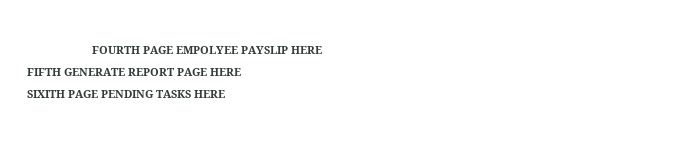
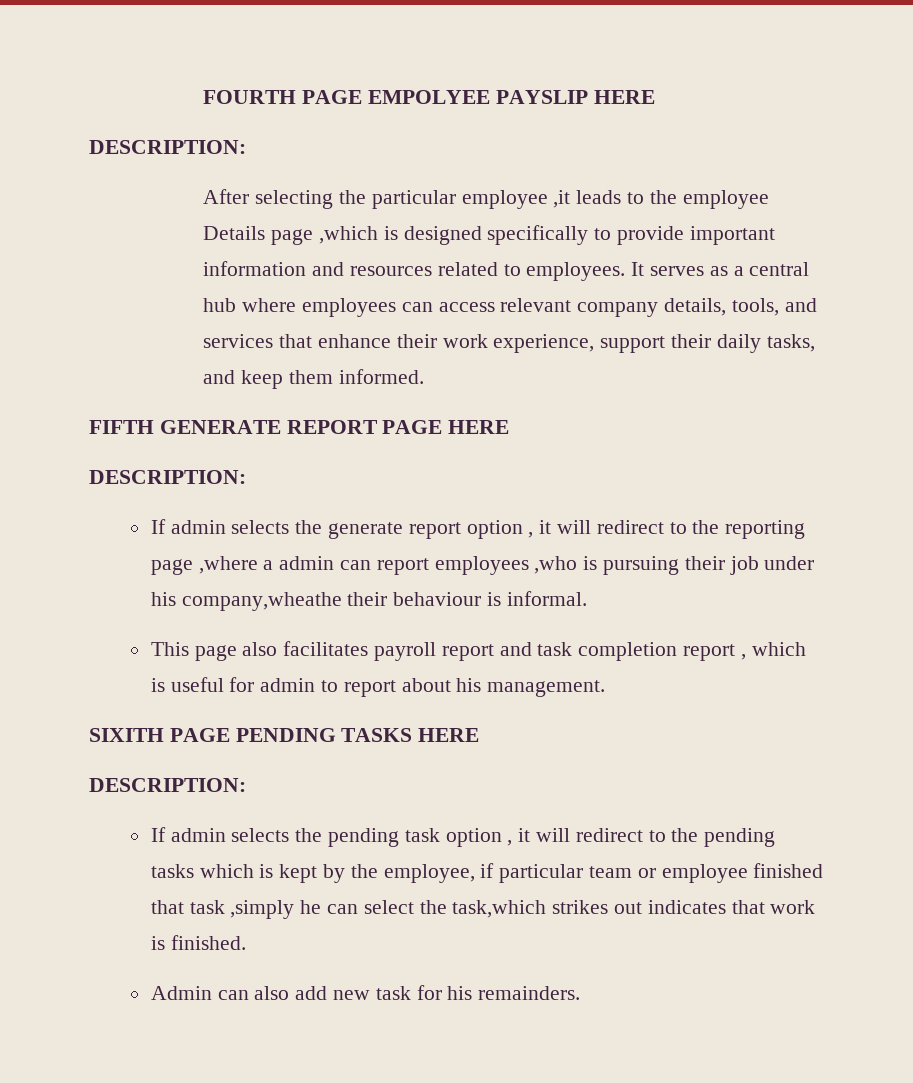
  FOURTH PAGE EMPOLYEE PAYSLIP HERE
+ DESCRIPTION:
+ After selecting the particular employee ,it leads to the employee Details page ,which is designed specifically to provide important information and resources related to employees. It serves as a central hub where employees can access relevant company details, tools, and services that enhance their work experience, support their daily tasks, and keep them informed.
  FIFTH GENERATE REPORT PAGE HERE
+ DESCRIPTION:
+ If admin selects the generate report option , it will redirect to the reporting page ,where a admin can report employees ,who is pursuing their job under his company,wheathe their behaviour is informal.
+ This page also facilitates payroll report and task completion report , which is useful for admin to report about his management.
  SIXITH PAGE PENDING TASKS HERE
+ DESCRIPTION:
+ If admin selects the pending task option , it will redirect to the pending tasks which is kept by the employee, if particular team or employee finished that task ,simply he can select the task,which strikes out indicates that work is finished.
+ Admin can also add new task for his remainders.

